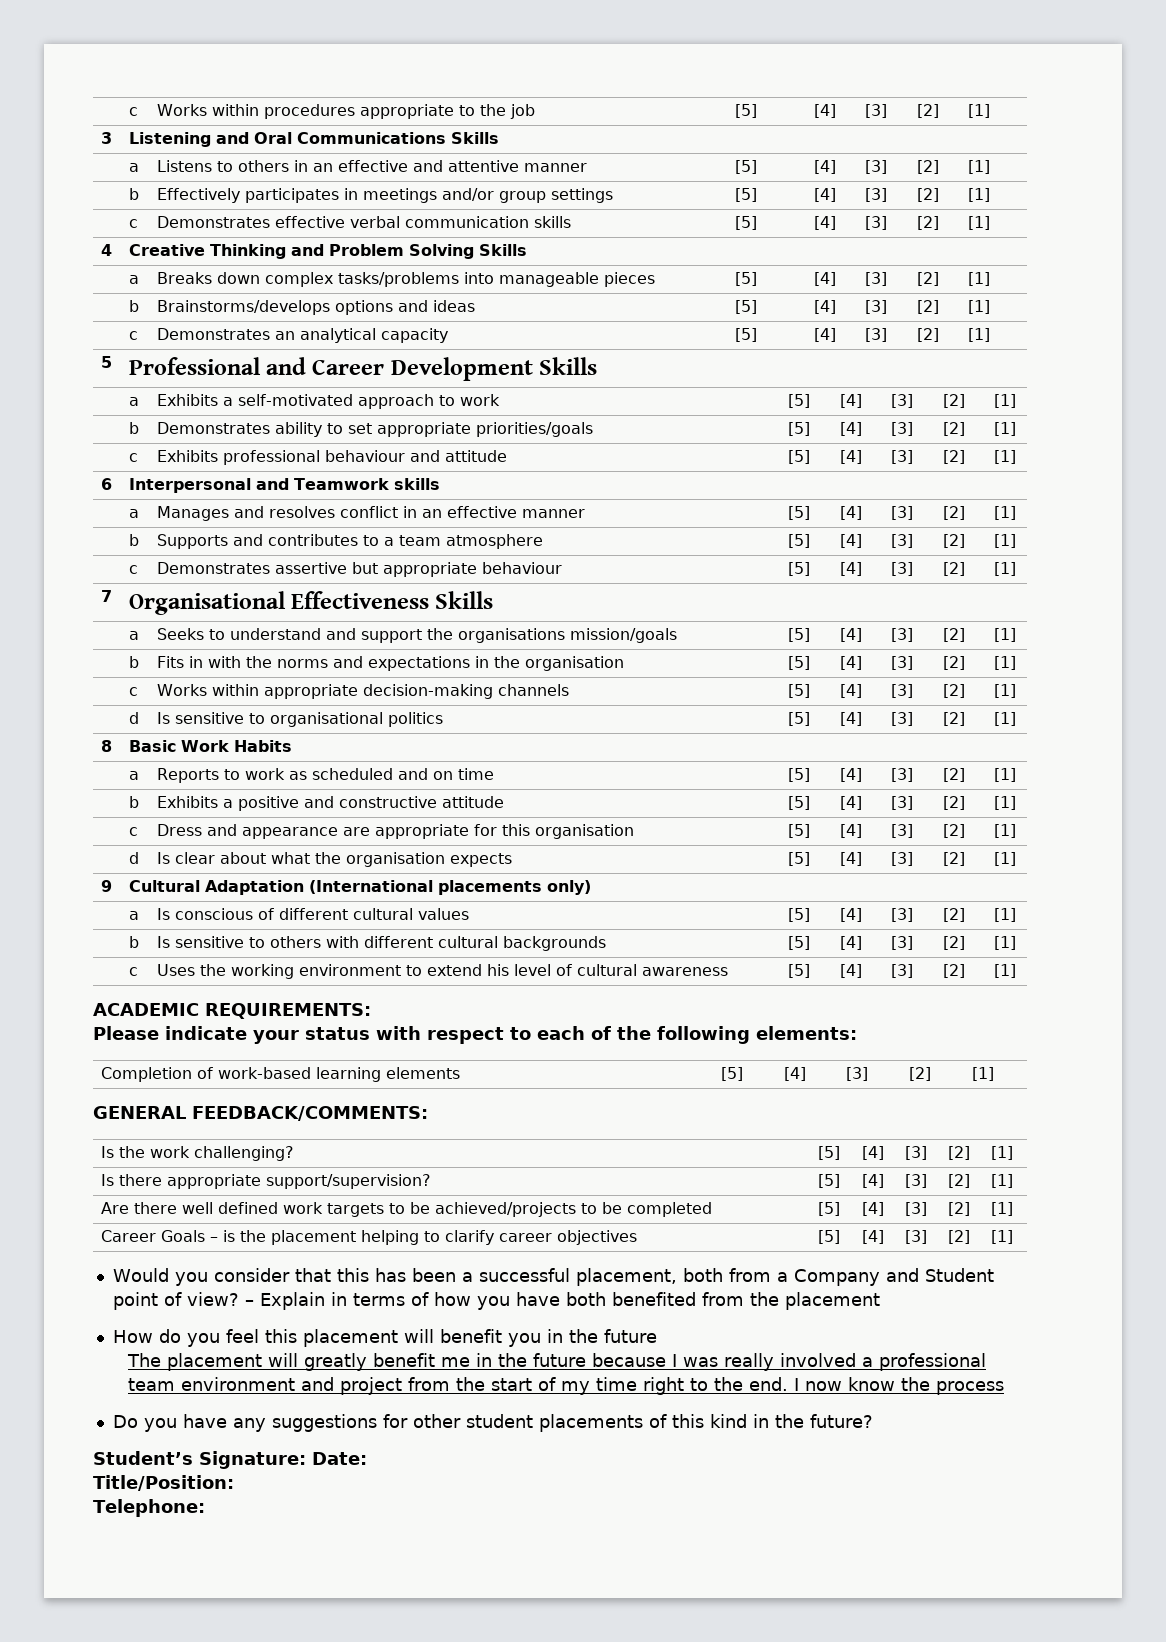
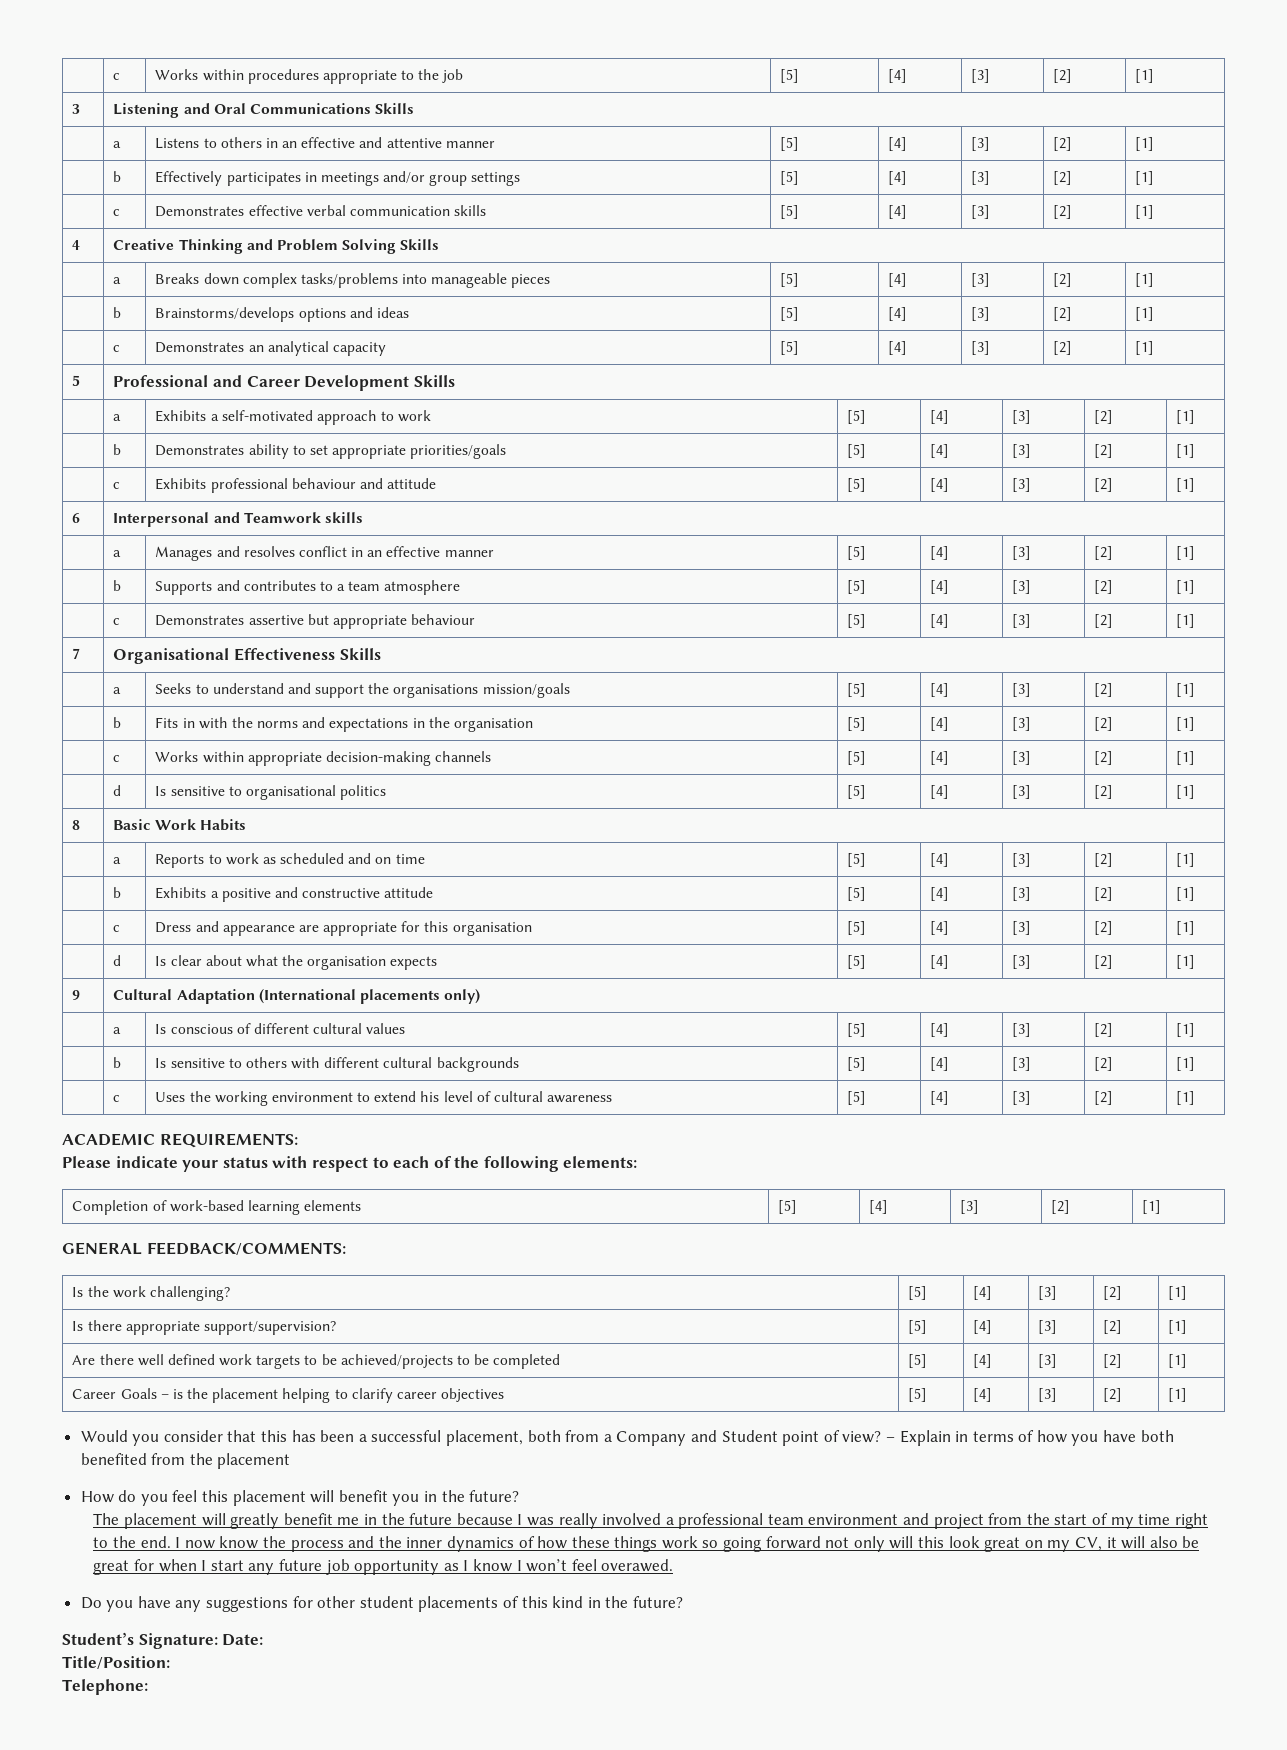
- How do you feel this placement will benefit you in the future
+ How do you feel this placement will benefit you in the future?
- I now know the process
+ I now know the process and the inner dynamics of how these things work so going forward not only will this look great on my CV, it will also be great for when I start any future job opportunity as I know I won’t feel overawed.

